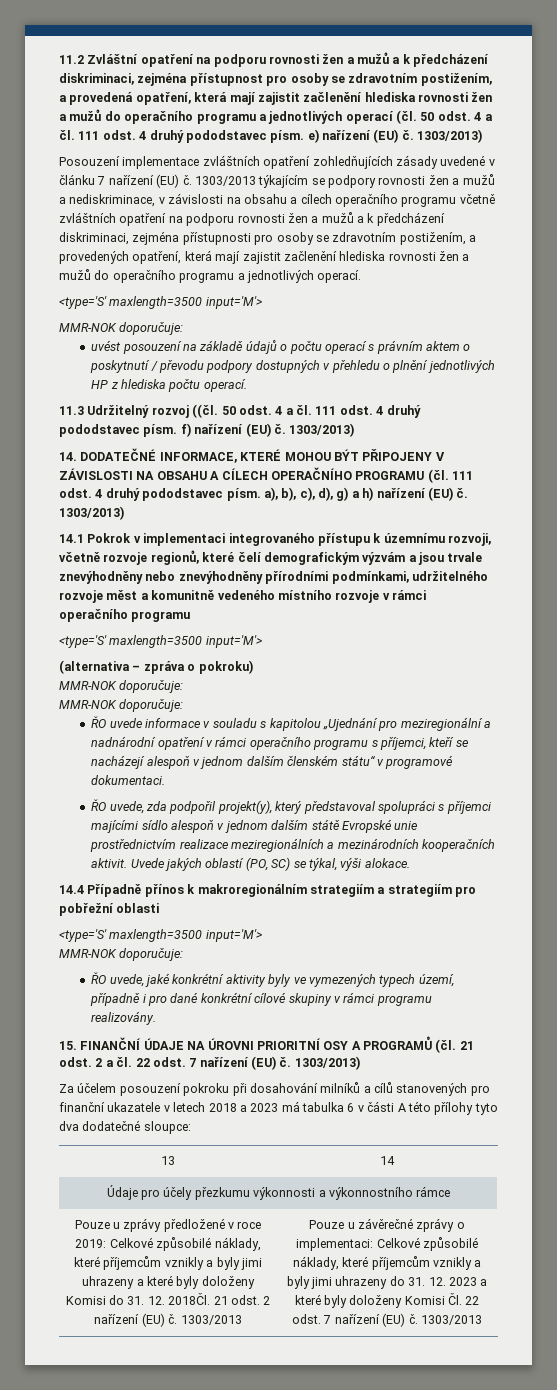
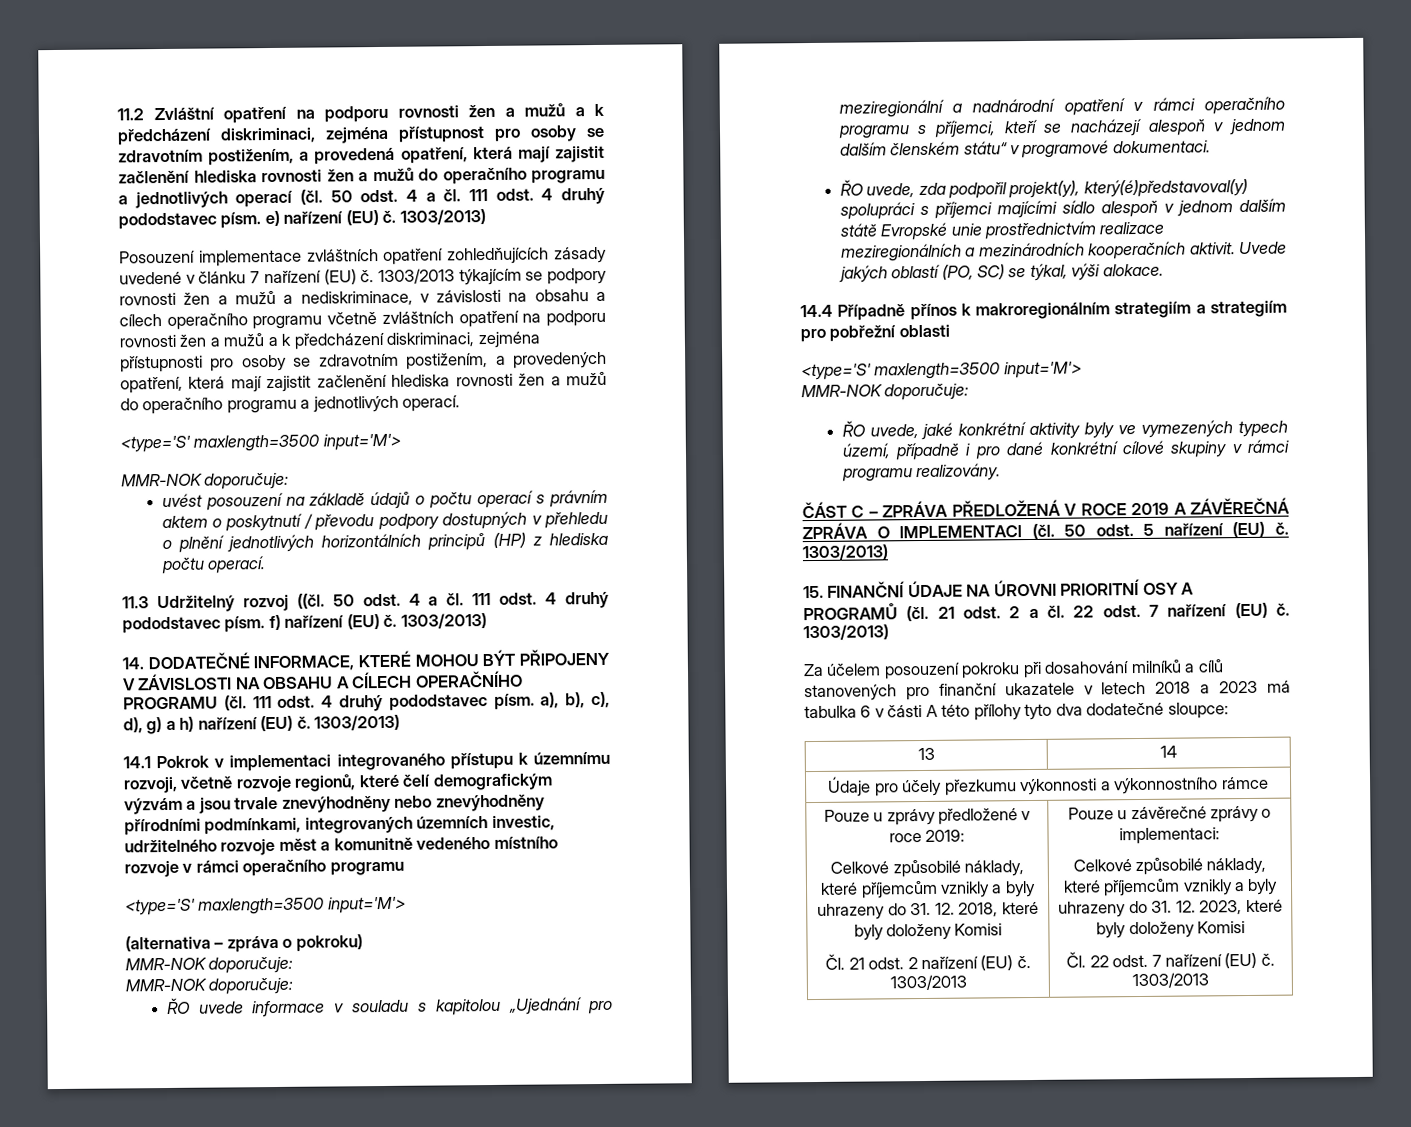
- uvést posouzení na základě údajů o počtu operací s právním aktem o poskytnutí / převodu podpory dostupných v přehledu o plnění jednotlivých HP z hlediska počtu operací.
+ uvést posouzení na základě údajů o počtu operací s právním aktem o poskytnutí / převodu podpory dostupných v přehledu o plnění jednotlivých horizontálních principů (HP) z hlediska počtu operací.
- 14.1 Pokrok v implementaci integrovaného přístupu k územnímu rozvoji, včetně rozvoje regionů, které čelí demografickým výzvám a jsou trvale znevýhodněny nebo znevýhodněny přírodními podmínkami, udržitelného rozvoje měst a komunitně vedeného místního rozvoje v rámci operačního programu
+ 14.1 Pokrok v implementaci integrovaného přístupu k územnímu rozvoji, včetně rozvoje regionů, které čelí demografickým výzvám a jsou trvale znevýhodněny nebo znevýhodněny přírodními podmínkami, integrovaných územních investic, udržitelného rozvoje měst a komunitně vedeného místního rozvoje v rámci operačního programu
- ŘO uvede, zda podpořil projekt(y), který představoval spolupráci s příjemci majícími sídlo alespoň v jednom dalším státě Evropské unie prostřednictvím realizace meziregionálních a mezinárodních kooperačních aktivit.
+ ŘO uvede, zda podpořil projekt(y), který(é)představoval(y) spolupráci s příjemci majícími sídlo alespoň v jednom dalším státě Evropské unie prostřednictvím realizace meziregionálních a mezinárodních kooperačních aktivit.
+ ČÁST C – ZPRÁVA PŘEDLOŽENÁ V ROCE 2019 A ZÁVĚREČNÁ ZPRÁVA O IMPLEMENTACI (čl. 50 odst. 5 nařízení (EU) č. 1303/2013)
- Pouze u zprávy předložené v roce 2019: Celkové způsobilé náklady, které příjemcům vznikly a byly jimi uhrazeny a které byly doloženy Komisi do 31. 12. 2018Čl. 21 odst. 2 nařízení (EU) č.
+ Pouze u zprávy předložené v roce 2019:
+ Celkové způsobilé náklady, které příjemcům vznikly a byly uhrazeny do 31. 12. 2018, které byly doloženy Komisi
+ Čl. 21 odst. 2 nařízení (EU) č.
- Pouze u závěrečné zprávy o implementaci: Celkové způsobilé náklady, které příjemcům vznikly a byly jimi uhrazeny do 31. 12. 2023 a které byly doloženy Komisi Čl. 22 odst. 7 nařízení (EU) č.
+ Pouze u závěrečné zprávy o implementaci:
+ Celkové způsobilé náklady, které příjemcům vznikly a byly uhrazeny do 31. 12. 2023, které byly doloženy Komisi
+ Čl. 22 odst. 7 nařízení (EU) č.

